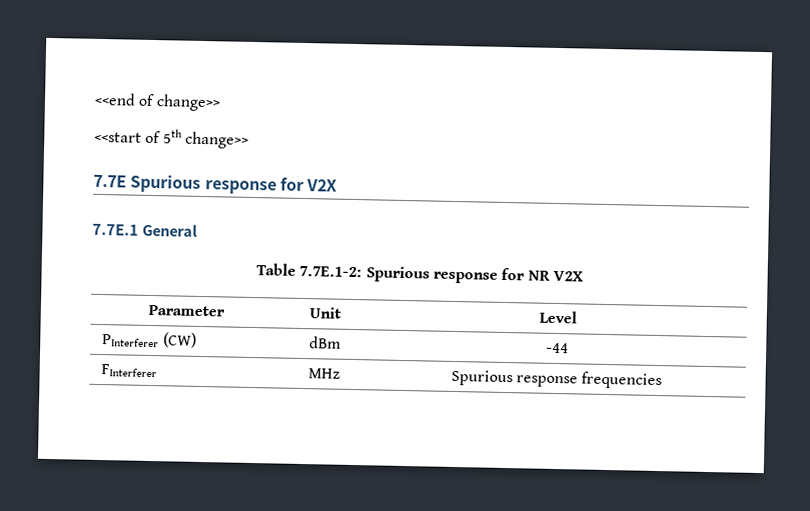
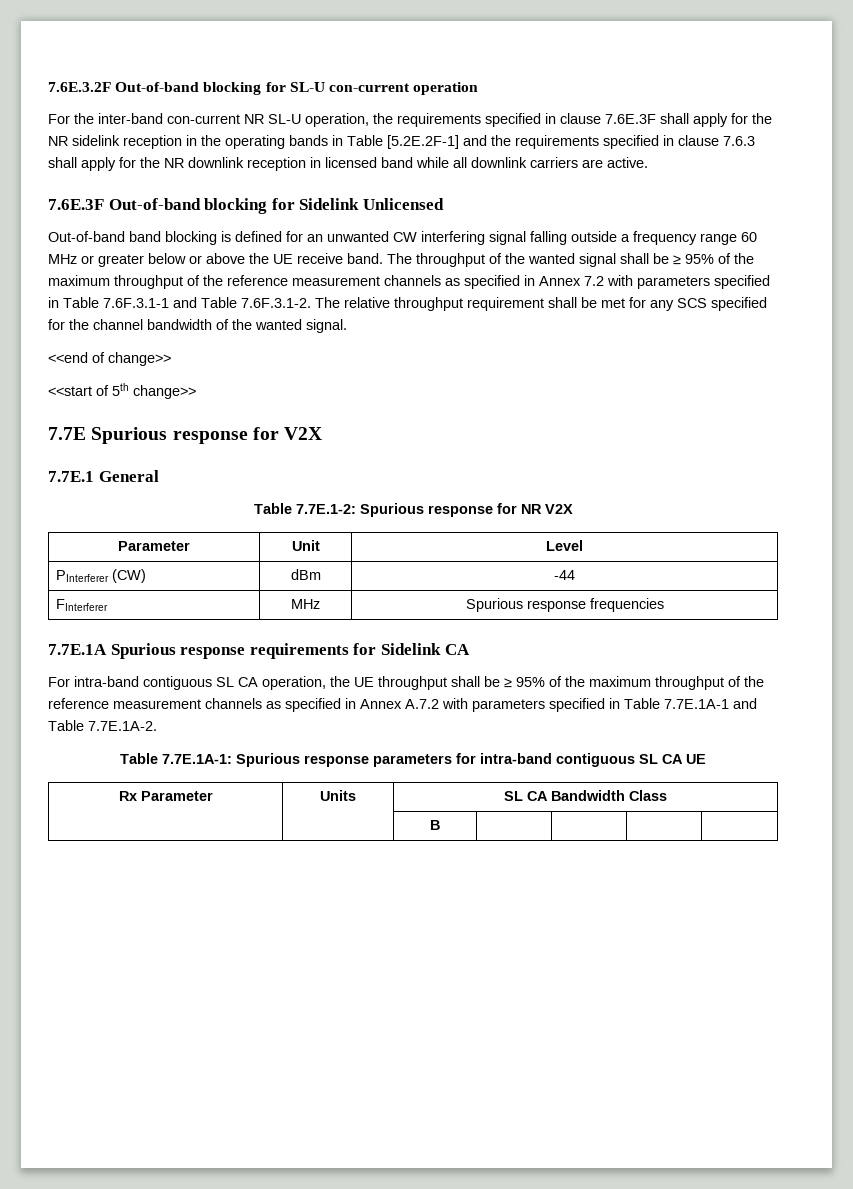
+ 7.6E.3.2F Out-of-band blocking for SL-U con-current operation
+ For the inter-band con-current NR SL-U operation, the requirements specified in clause 7.6E.3F shall apply for the NR sidelink reception in the operating bands in Table [5.2E.2F-1] and the requirements specified in clause 7.6.3 shall apply for the NR downlink reception in licensed band while all downlink carriers are active.
+ 7.6E.3F Out-of-band blocking for Sidelink Unlicensed
+ Out-of-band band blocking is defined for an unwanted CW interfering signal falling outside a frequency range 60 MHz or greater below or above the UE receive band. The throughput of the wanted signal shall be ≥ 95% of the maximum throughput of the reference measurement channels as specified in Annex 7.2 with parameters specified in Table 7.6F.3.1-1 and Table 7.6F.3.1-2. The relative throughput requirement shall be met for any SCS specified for the channel bandwidth of the wanted signal.
+ 7.7E.1A Spurious response requirements for Sidelink CA
+ For intra-band contiguous SL CA operation, the UE throughput shall be ≥ 95% of the maximum throughput of the reference measurement channels as specified in Annex A.7.2 with parameters specified in Table 7.7E.1A-1 and Table 7.7E.1A-2.
+ Table 7.7E.1A-1: Spurious response parameters for intra-band contiguous SL CA UE
+ Rx Parameter | Units | SL CA Bandwidth Class
+ | | B | | | |

